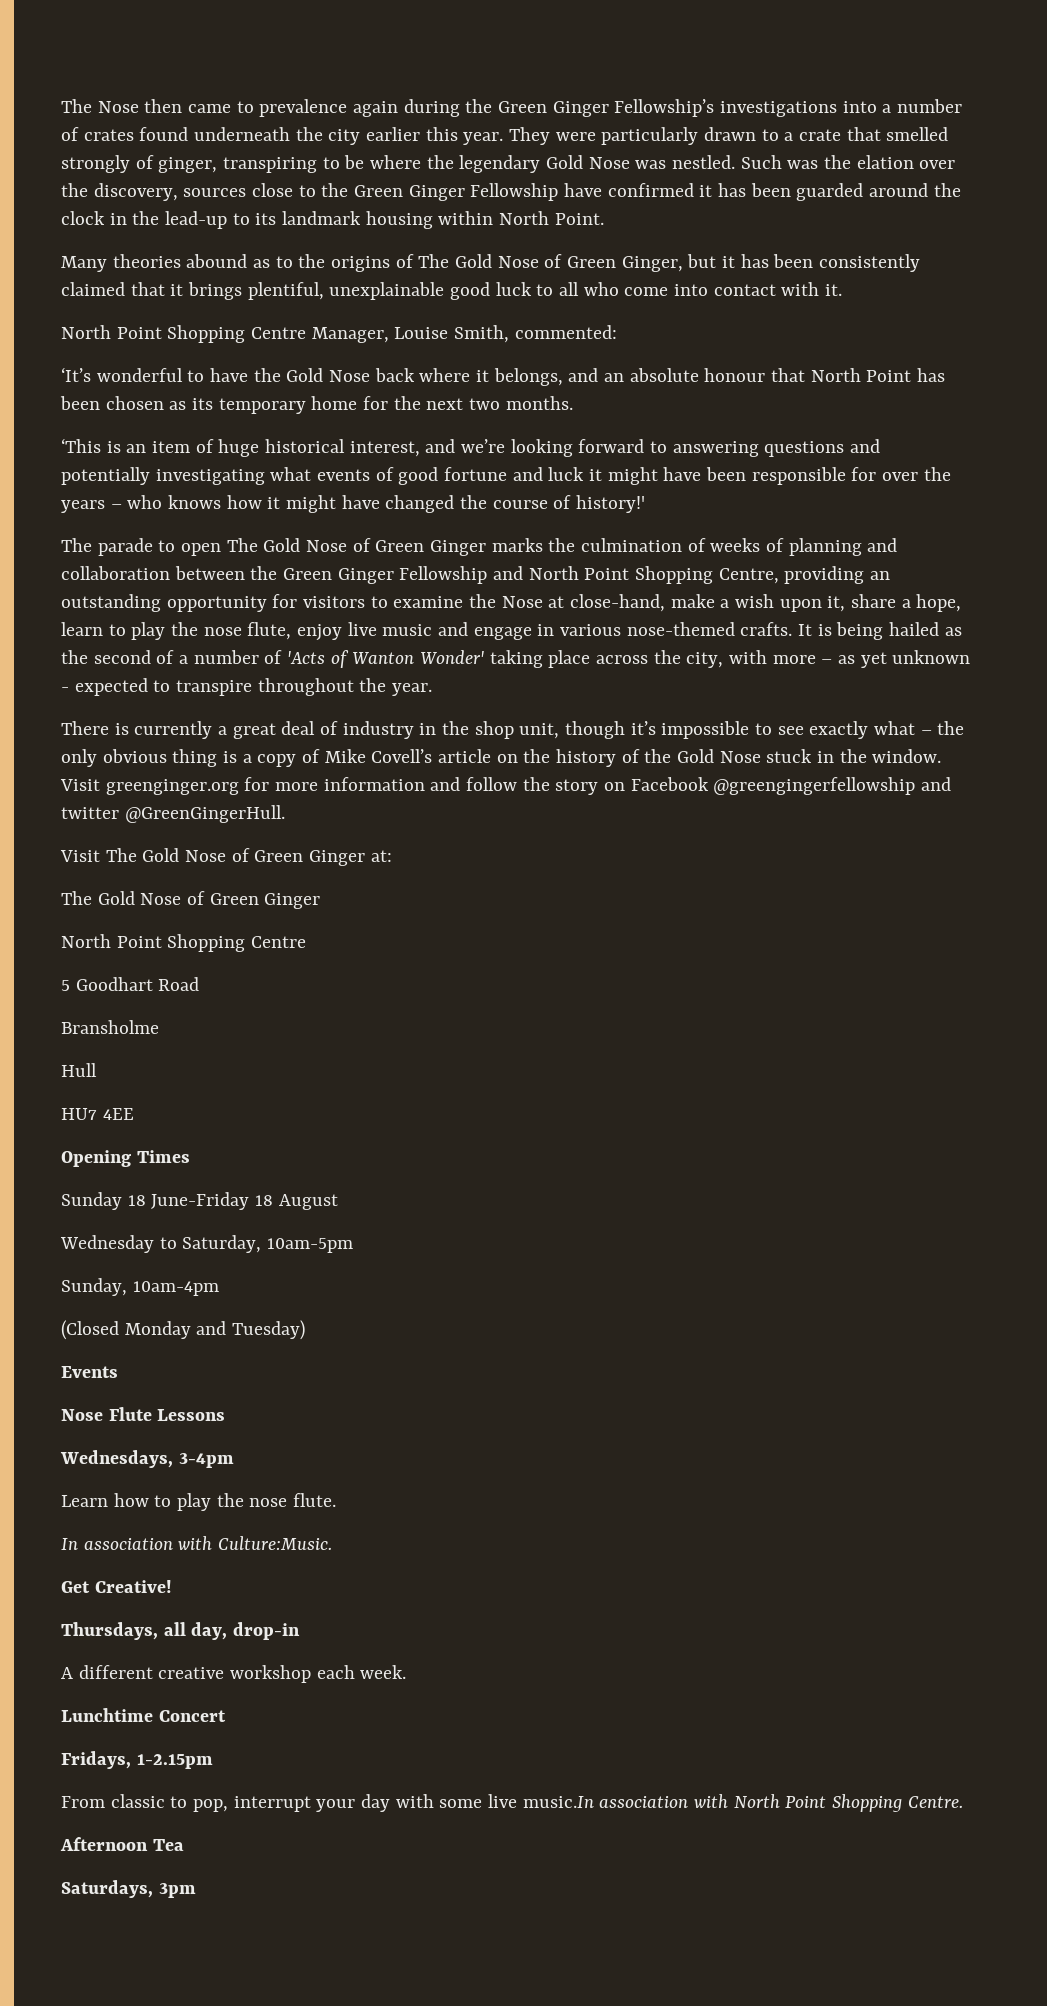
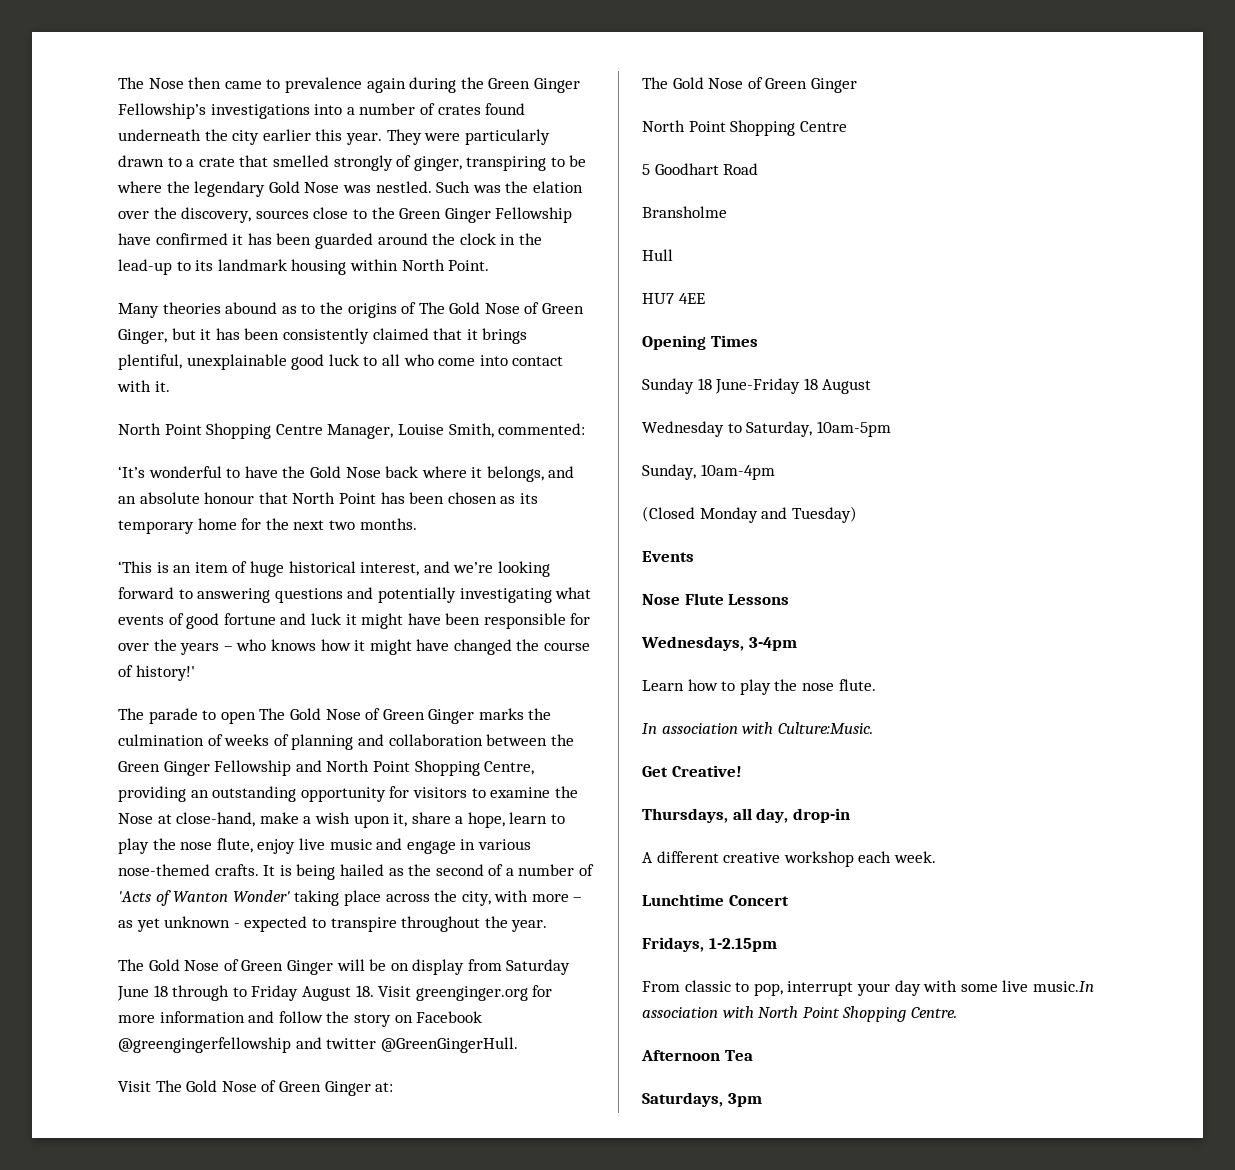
- There is currently a great deal of industry in the shop unit, though it’s impossible to see exactly what – the only obvious thing is a copy of Mike Covell’s article on the history of the Gold Nose stuck in the window. Visit greenginger.org for more information and follow the story on Facebook @greengingerfellowship and twitter @GreenGingerHull.
+ The Gold Nose of Green Ginger will be on display from Saturday June 18 through to Friday August 18. Visit greenginger.org for more information and follow the story on Facebook @greengingerfellowship and twitter @GreenGingerHull.

